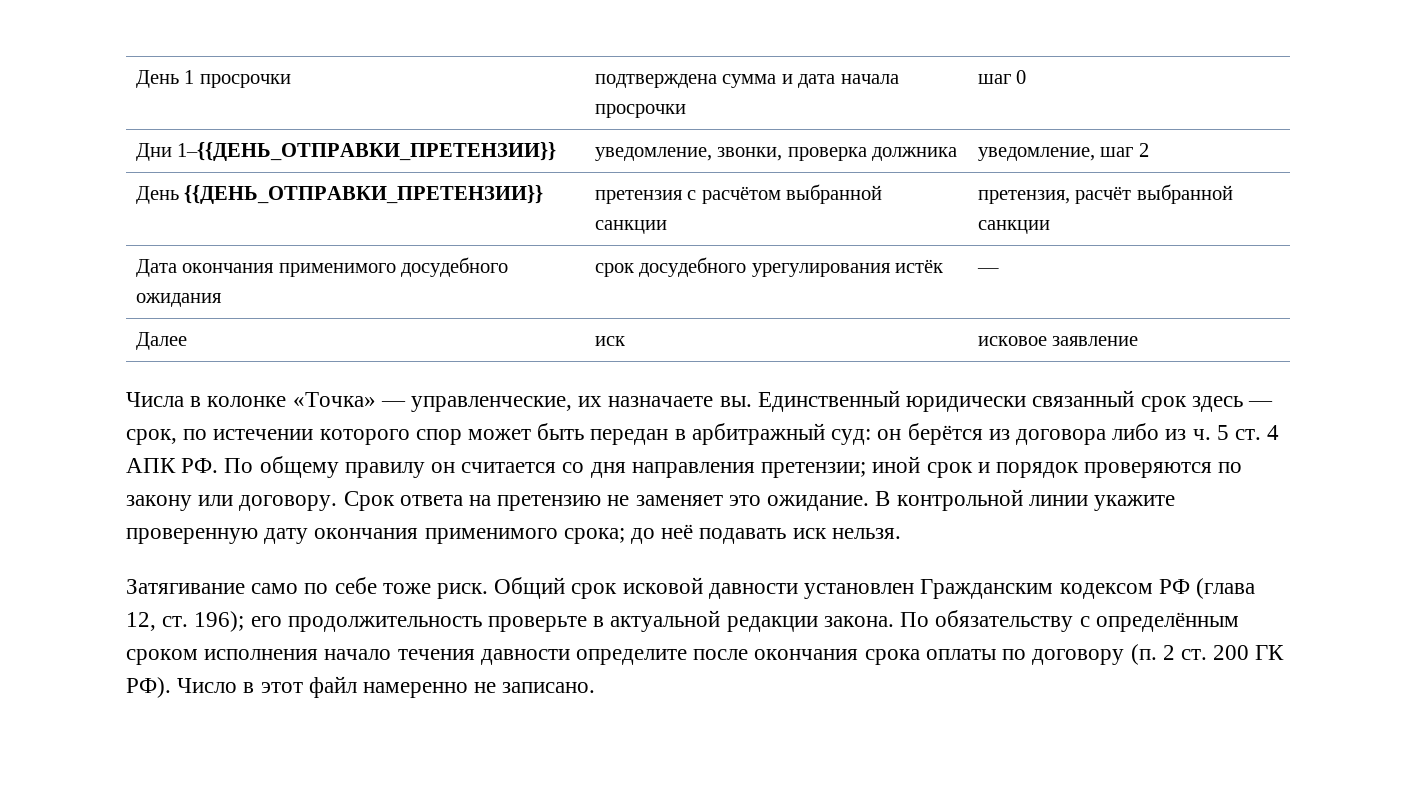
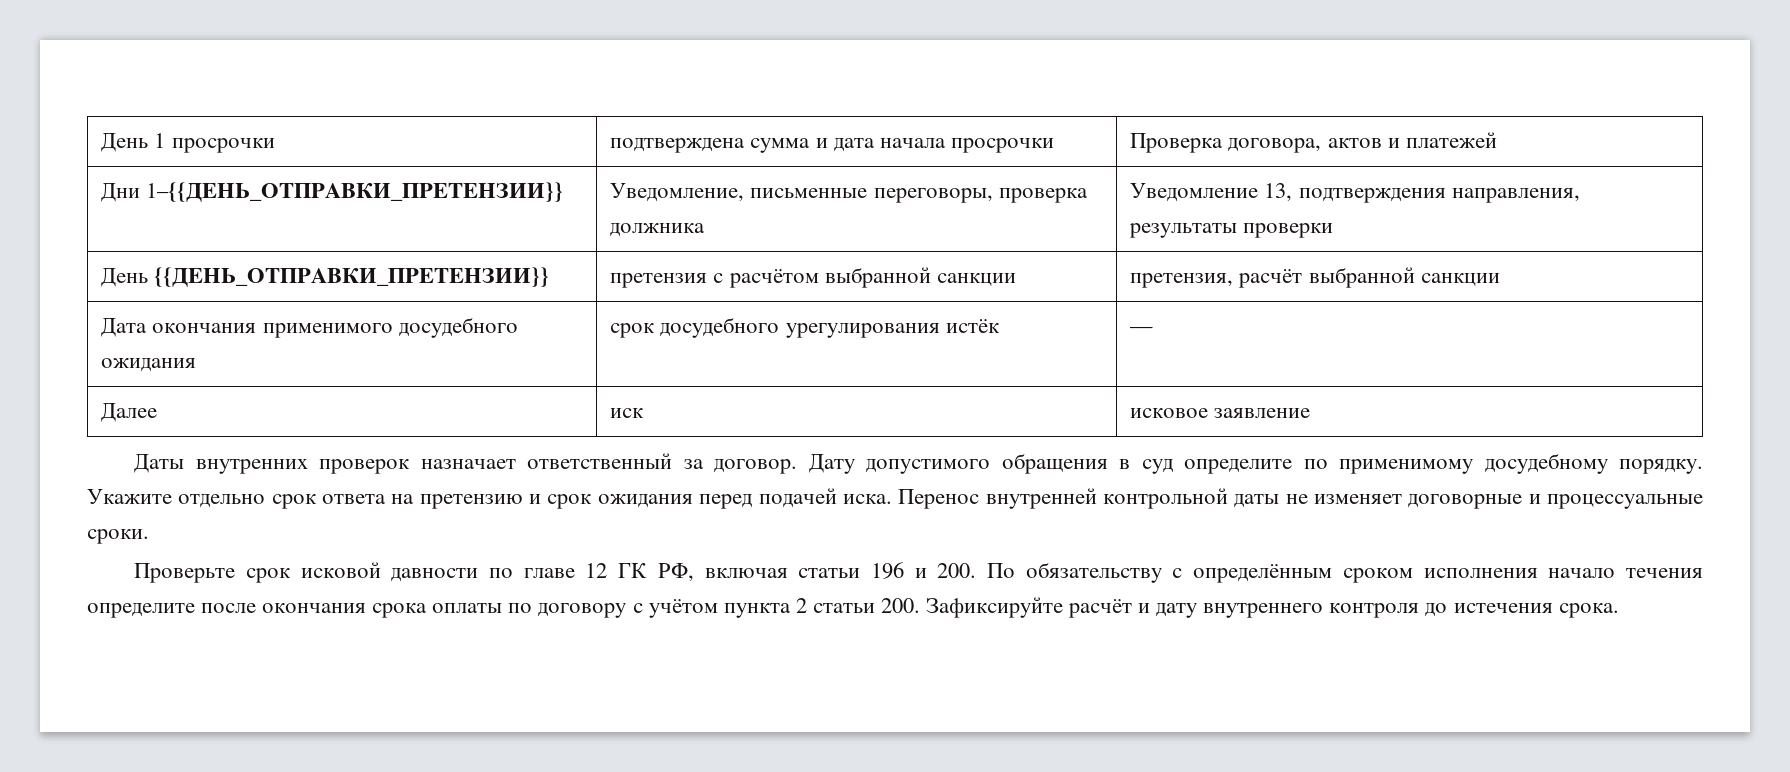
- День 1 просрочки | подтверждена сумма и дата начала просрочки | шаг 0
+ День 1 просрочки | подтверждена сумма и дата начала просрочки | Проверка договора, актов и платежей
- Дни 1–{{ДЕНЬ_ОТПРАВКИ_ПРЕТЕНЗИИ}} | уведомление, звонки, проверка должника | уведомление, шаг 2
+ Дни 1–{{ДЕНЬ_ОТПРАВКИ_ПРЕТЕНЗИИ}} | Уведомление, письменные переговоры, проверка должника | Уведомление 13, подтверждения направления, результаты проверки
- Числа в колонке «Точка» — управленческие, их назначаете вы. Единственный юридически связанный срок здесь — срок, по истечении которого спор может быть передан в арбитражный суд: он берётся из договора либо из ч. 5 ст. 4 АПК РФ. По общему правилу он считается со дня направления претензии; иной срок и порядок проверяются по закону или договору. Срок ответа на претензию не заменяет это ожидание. В контрольной линии укажите проверенную дату окончания применимого срока; до неё подавать иск нельзя.
- Затягивание само по себе тоже риск. Общий срок исковой давности установлен Гражданским кодексом РФ (глава 12, ст. 196); его продолжительность проверьте в актуальной редакции закона. По обязательству с определённым сроком исполнения начало течения давности определите после окончания срока оплаты по договору (п. 2 ст. 200 ГК РФ). Число в этот файл намеренно не записано.
+ Даты внутренних проверок назначает ответственный за договор. Дату допустимого обращения в суд определите по применимому досудебному порядку. Укажите отдельно срок ответа на претензию и срок ожидания перед подачей иска. Перенос внутренней контрольной даты не изменяет договорные и процессуальные сроки.
+ Проверьте срок исковой давности по главе 12 ГК РФ, включая статьи 196 и 200. По обязательству с определённым сроком исполнения начало течения определите после окончания срока оплаты по договору с учётом пункта 2 статьи 200. Зафиксируйте расчёт и дату внутреннего контроля до истечения срока.

